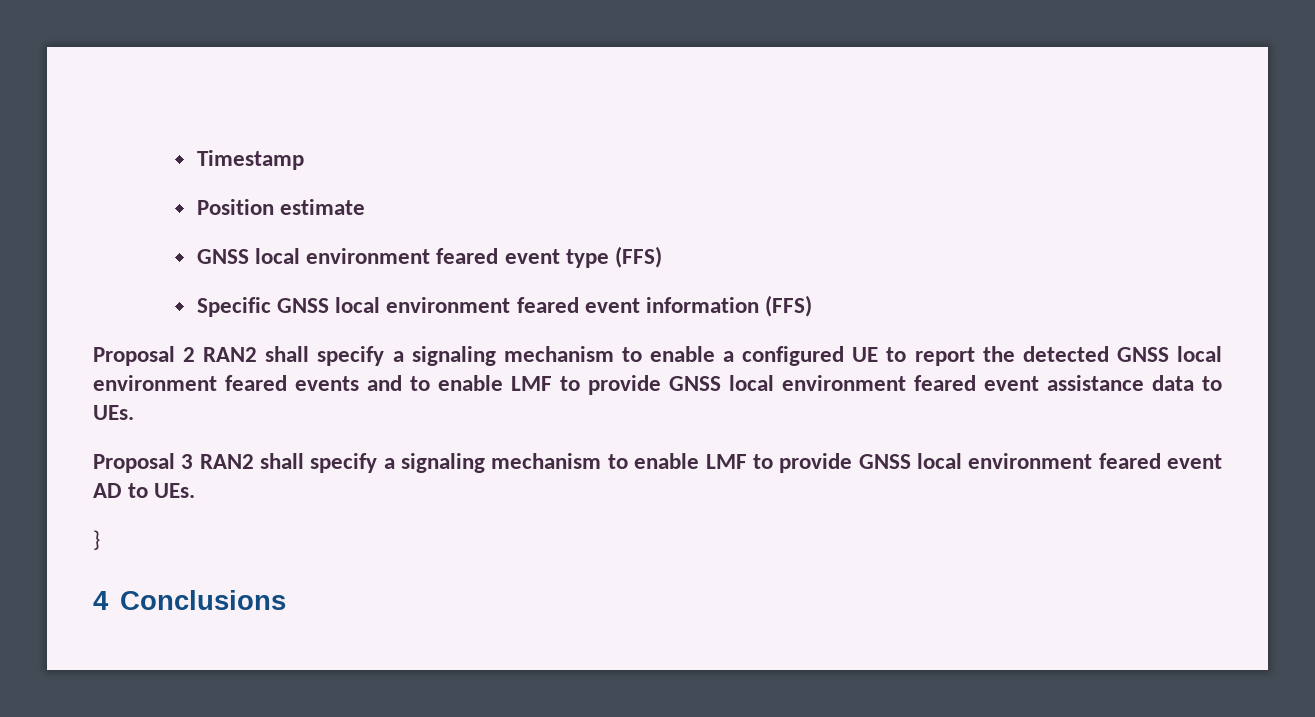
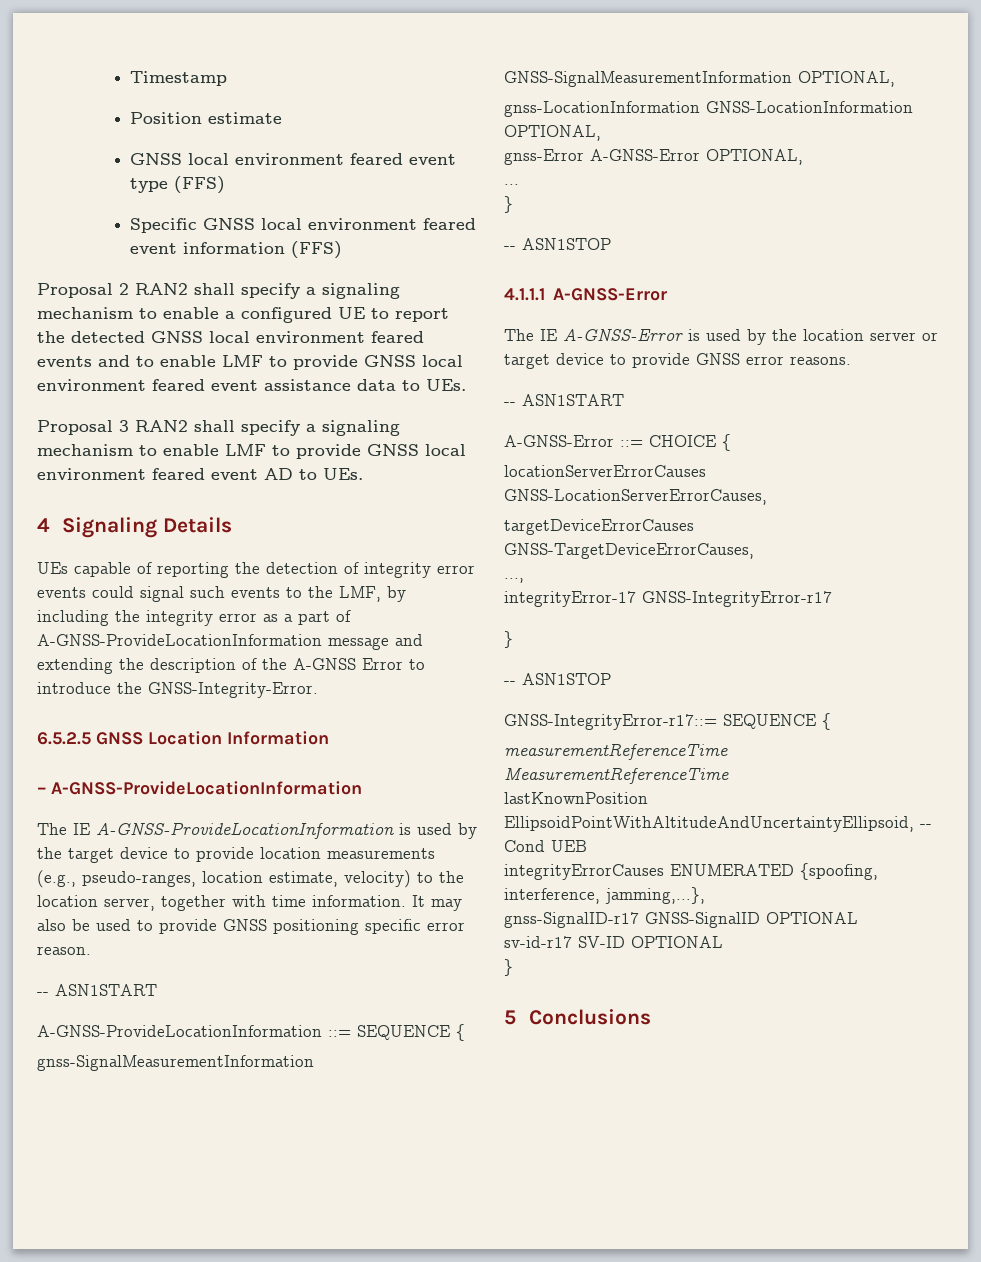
+ 4 Signaling Details
+ UEs capable of reporting the detection of integrity error events could signal such events to the LMF, by including the integrity error as a part of A-GNSS-ProvideLocationInformation message and extending the description of the A-GNSS Error to introduce the GNSS-Integrity-Error.
+ 6.5.2.5 GNSS Location Information
+ – A-GNSS-ProvideLocationInformation
+ The IE A-GNSS-ProvideLocationInformation is used by the target device to provide location measurements (e.g., pseudo-ranges, location estimate, velocity) to the location server, together with time information. It may also be used to provide GNSS positioning specific error reason.
+ -- ASN1START
+ A-GNSS-ProvideLocationInformation ::= SEQUENCE {
+ gnss-SignalMeasurementInformation GNSS-SignalMeasurementInformation OPTIONAL,
+ gnss-LocationInformation GNSS-LocationInformation OPTIONAL,
+ gnss-Error A-GNSS-Error OPTIONAL,
+ ...
  }
- 4 Conclusions
+ -- ASN1STOP
+ 4.1.1.1 A-GNSS-Error
+ The IE A-GNSS-Error is used by the location server or target device to provide GNSS error reasons.
+ -- ASN1START
+ A-GNSS-Error ::= CHOICE {
+ locationServerErrorCauses GNSS-LocationServerErrorCauses,
+ targetDeviceErrorCauses GNSS-TargetDeviceErrorCauses,
+ ...,
+ integrityError-17 GNSS-IntegrityError-r17
+ }
+ -- ASN1STOP
+ GNSS-IntegrityError-r17::= SEQUENCE {
+ measurementReferenceTime MeasurementReferenceTime
+ lastKnownPosition EllipsoidPointWithAltitudeAndUncertaintyEllipsoid, -- Cond UEB
+ integrityErrorCauses ENUMERATED {spoofing, interference, jamming,...},
+ gnss-SignalID-r17 GNSS-SignalID OPTIONAL
+ sv-id-r17 SV-ID OPTIONAL
+ }
+ 5 Conclusions

